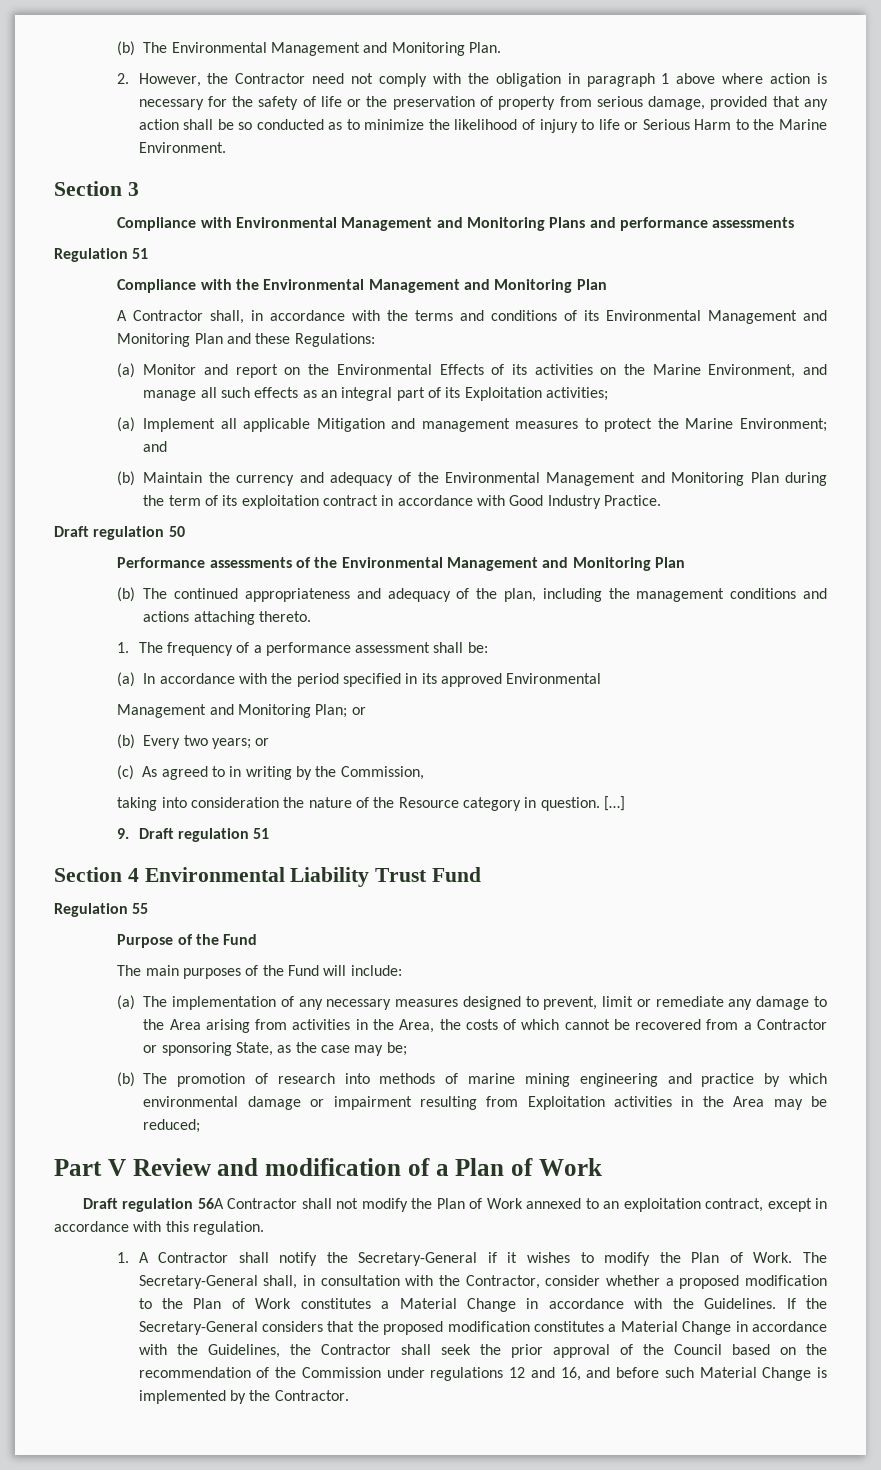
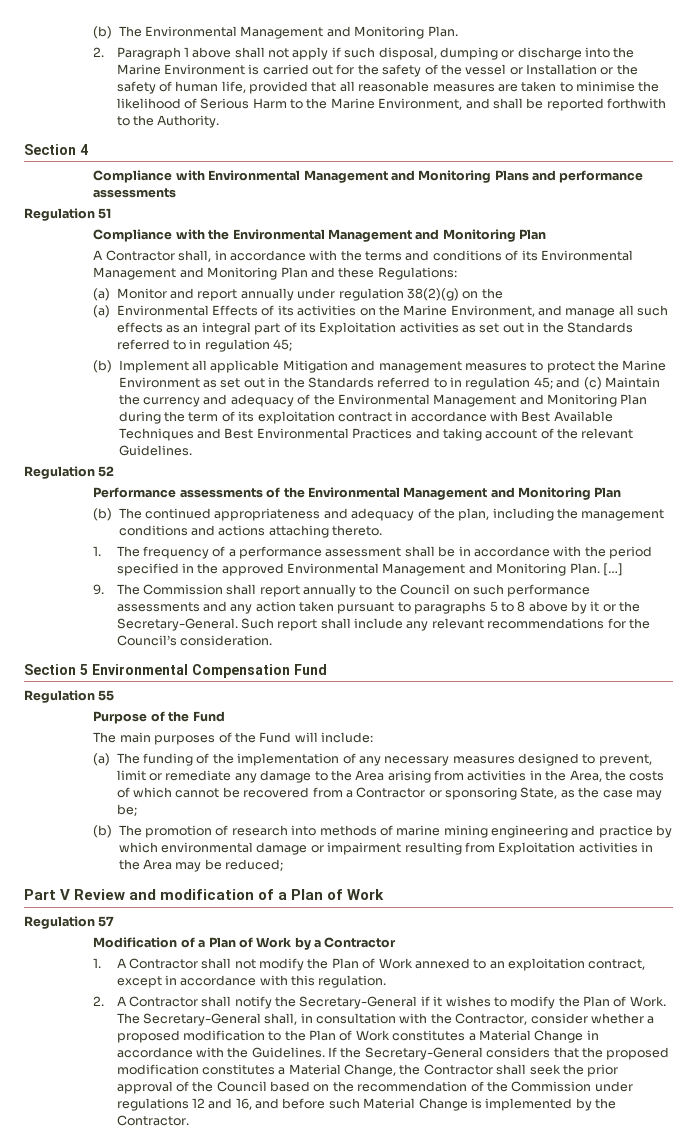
- 2. However, the Contractor need not comply with the obligation in paragraph 1 above where action is necessary for the safety of life or the preservation of property from serious damage, provided that any action shall be so conducted as to minimize the likelihood of injury to life or Serious Harm to the Marine Environment.
- Section 3
+ 2. Paragraph 1 above shall not apply if such disposal, dumping or discharge into the Marine Environment is carried out for the safety of the vessel or Installation or the safety of human life, provided that all reasonable measures are taken to minimise the likelihood of Serious Harm to the Marine Environment, and shall be reported forthwith to the Authority.
+ Section 4
- (a) Monitor and report on the Environmental Effects of its activities on the Marine Environment, and manage all such effects as an integral part of its Exploitation activities;
- (a) Implement all applicable Mitigation and management measures to protect the Marine Environment; and
- (b) Maintain the currency and adequacy of the Environmental Management and Monitoring Plan during the term of its exploitation contract in accordance with Good Industry Practice.
- Draft regulation 50
+ (a) Monitor and report annually under regulation 38(2)(g) on the
+ (a) Environmental Effects of its activities on the Marine Environment, and manage all such effects as an integral part of its Exploitation activities as set out in the Standards referred to in regulation 45;
+ (b) Implement all applicable Mitigation and management measures to protect the Marine Environment as set out in the Standards referred to in regulation 45; and (c) Maintain the currency and adequacy of the Environmental Management and Monitoring Plan during the term of its exploitation contract in accordance with Best Available Techniques and Best Environmental Practices and taking account of the relevant Guidelines.
+ Regulation 52
- 1. The frequency of a performance assessment shall be:
- (a) In accordance with the period specified in its approved Environmental
- Management and Monitoring Plan; or
- (b) Every two years; or
- (c) As agreed to in writing by the Commission,
- taking into consideration the nature of the Resource category in question. […]
- 9. Draft regulation 51
- Section 4 Environmental Liability Trust Fund
+ 1. The frequency of a performance assessment shall be in accordance with the period specified in the approved Environmental Management and Monitoring Plan. […]
+ 9. The Commission shall report annually to the Council on such performance assessments and any action taken pursuant to paragraphs 5 to 8 above by it or the Secretary-General. Such report shall include any relevant recommendations for the Council’s consideration.
+ Section 5 Environmental Compensation Fund
- (a) The implementation of any necessary measures designed to prevent, limit or remediate any damage to the Area arising from activities in the Area, the costs of which cannot be recovered from a Contractor or sponsoring State, as the case may be;
+ (a) The funding of the implementation of any necessary measures designed to prevent, limit or remediate any damage to the Area arising from activities in the Area, the costs of which cannot be recovered from a Contractor or sponsoring State, as the case may be;
- Draft regulation 56A Contractor shall not modify the Plan of Work annexed to an exploitation contract, except in accordance with this regulation.
+ Regulation 57
+ Modification of a Plan of Work by a Contractor
+ 1. A Contractor shall not modify the Plan of Work annexed to an exploitation contract, except in accordance with this regulation.
- 1. A Contractor shall notify the Secretary-General if it wishes to modify the Plan of Work.
+ 2. A Contractor shall notify the Secretary-General if it wishes to modify the Plan of Work.
- If the Secretary-General considers that the proposed modification constitutes a Material Change in accordance with the Guidelines, the Contractor shall seek the prior approval of the Council based on the recommendation of the Commission under regulations 12 and 16, and before such Material Change is implemented by the Contractor.
+ If the Secretary-General considers that the proposed modification constitutes a Material Change, the Contractor shall seek the prior approval of the Council based on the recommendation of the Commission under regulations 12 and 16, and before such Material Change is implemented by the Contractor.

